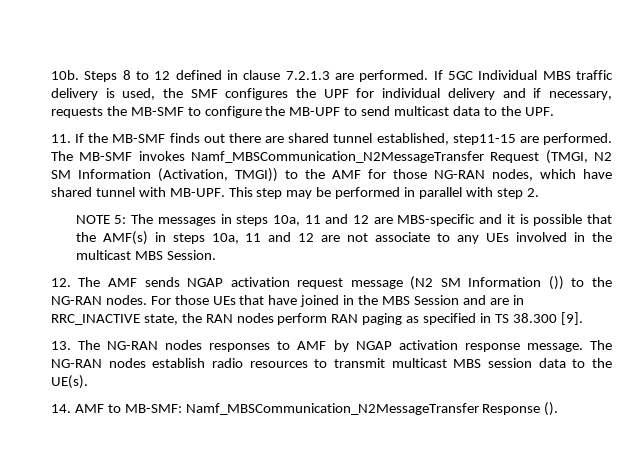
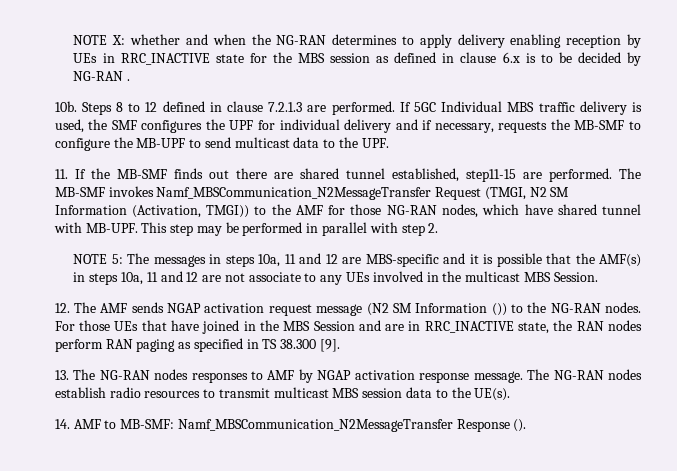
+ NOTE X: whether and when the NG-RAN determines to apply delivery enabling reception by UEs in RRC_INACTIVE state for the MBS session as defined in clause 6.x is to be decided by NG-RAN .

